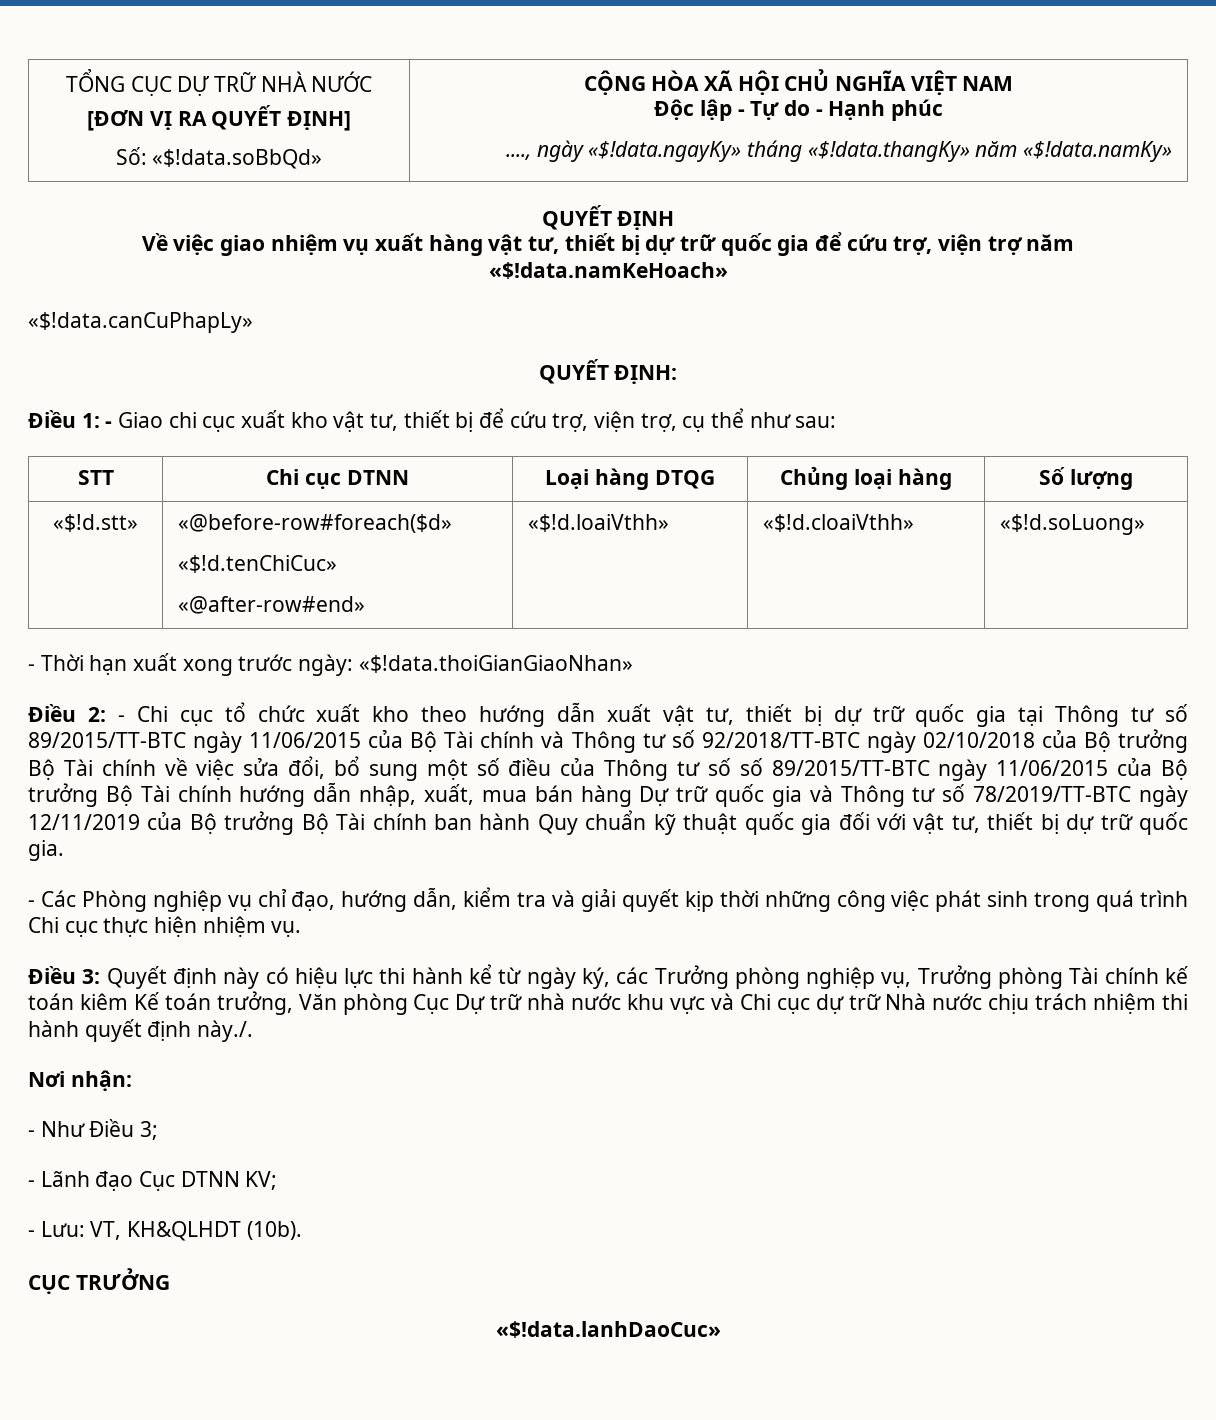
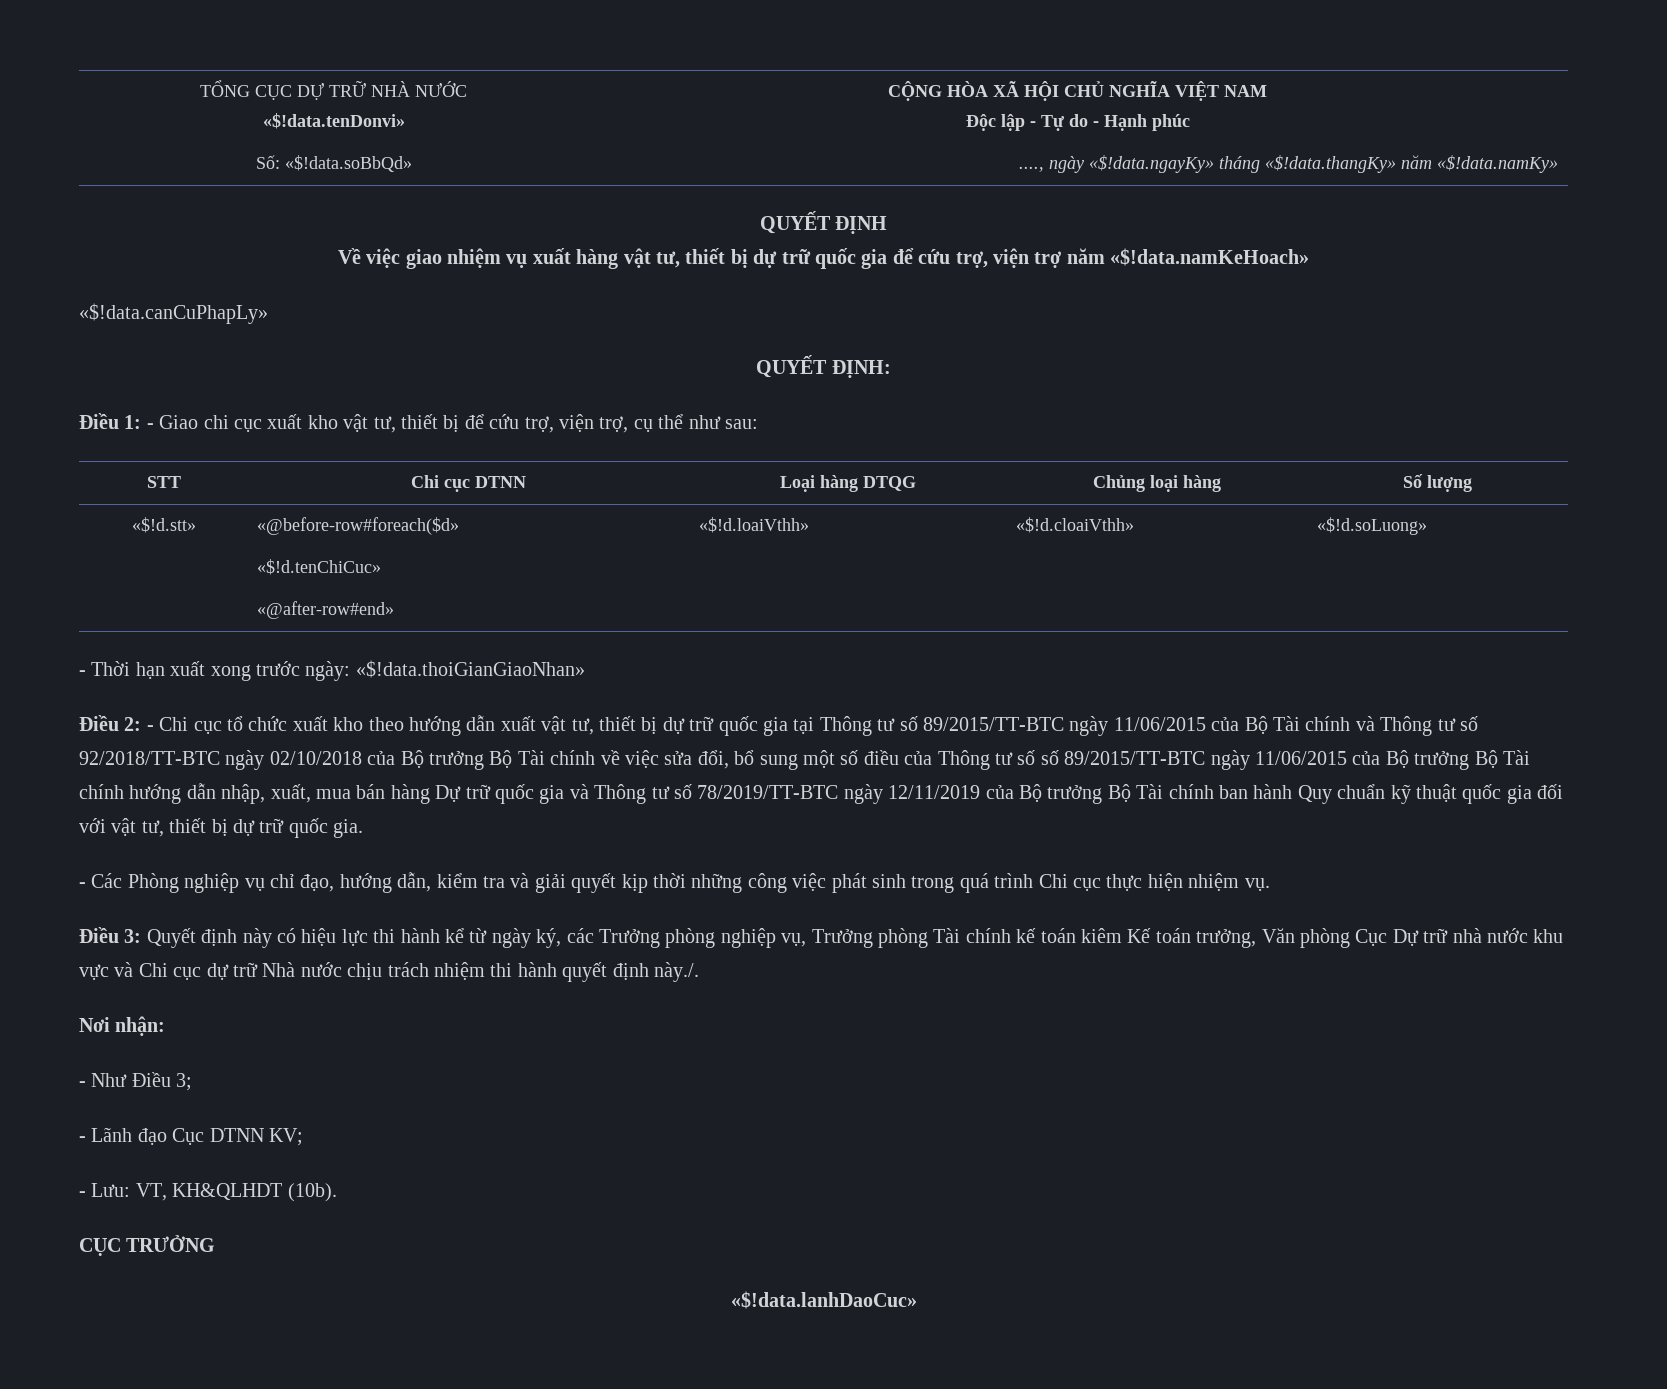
  TỔNG CỤC DỰ TRỮ NHÀ NƯỚC
- [ĐƠN VỊ RA QUYẾT ĐỊNH]
+ «$!data.tenDonvi»

